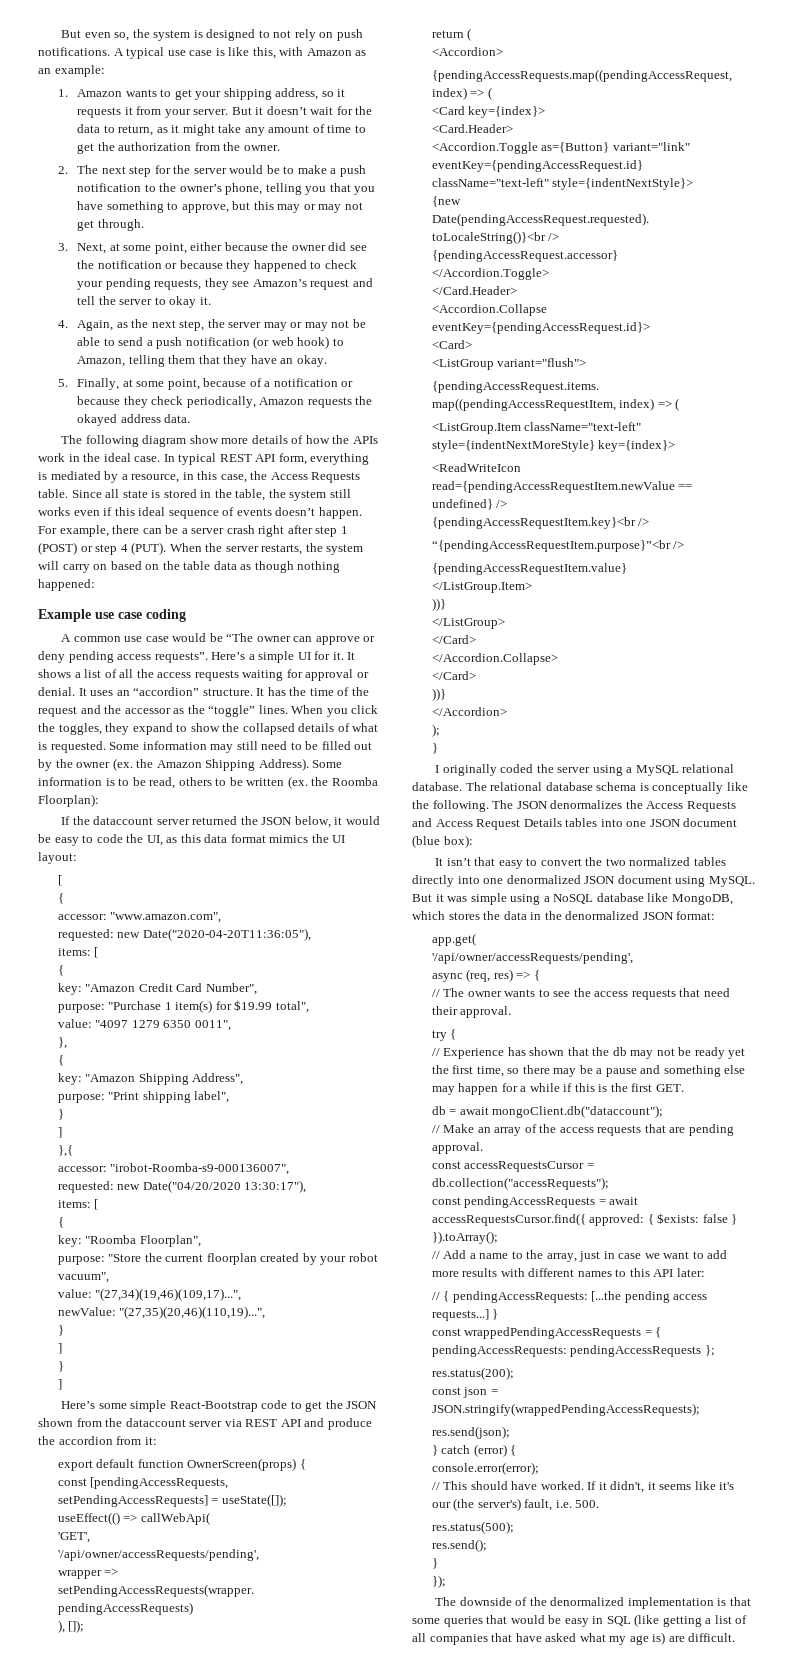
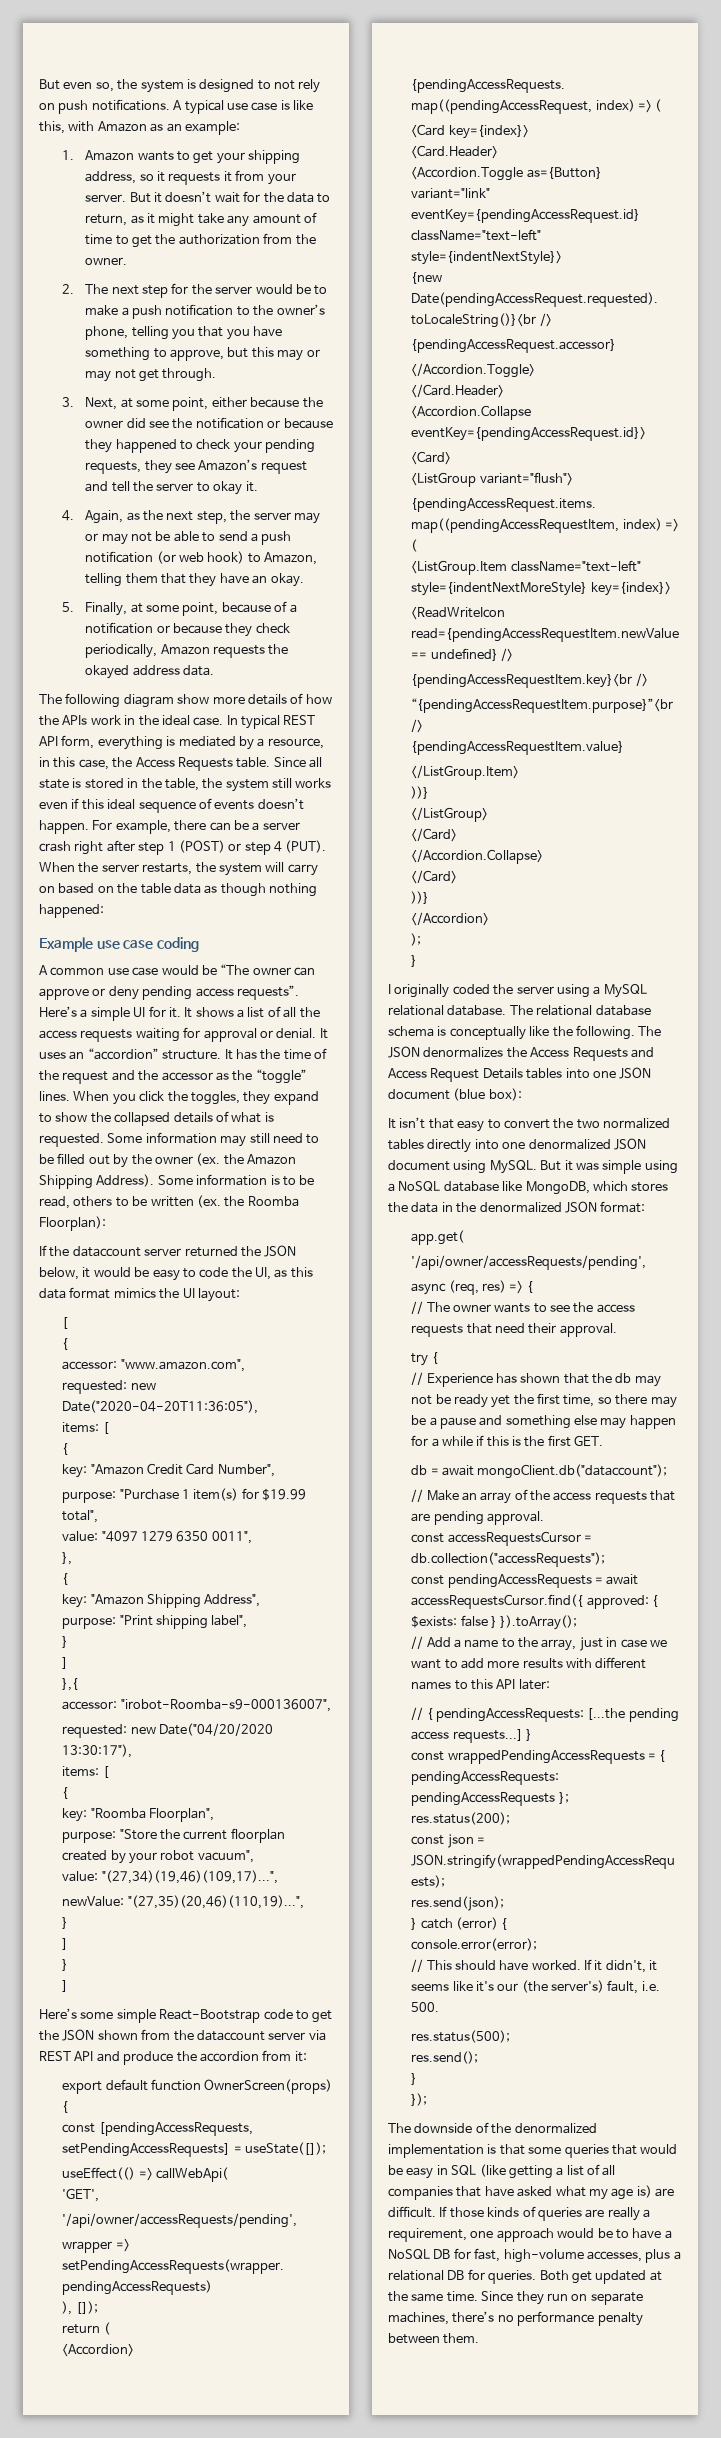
+ If those kinds of queries are really a requirement, one approach would be to have a NoSQL DB for fast, high-volume accesses, plus a relational DB for queries. Both get updated at the same time. Since they run on separate machines, there’s no performance penalty between them.

